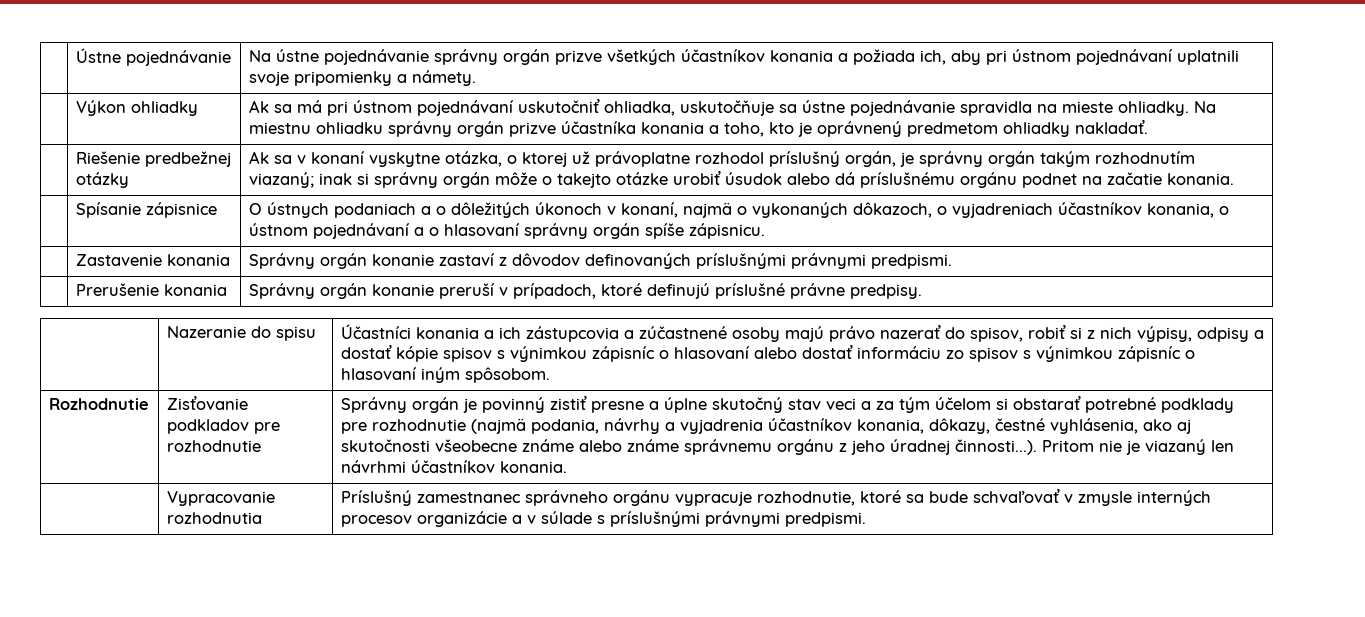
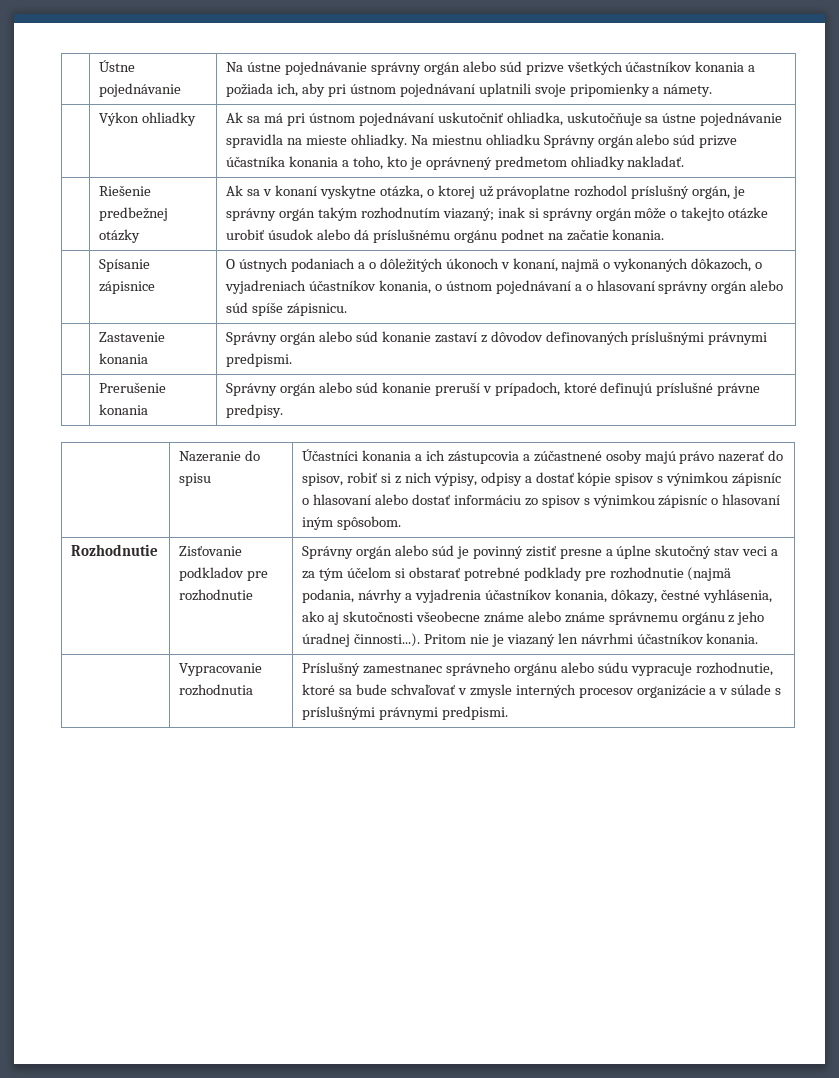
- | Ústne pojednávanie | Na ústne pojednávanie správny orgán prizve všetkých účastníkov konania a požiada ich, aby pri ústnom pojednávaní uplatnili svoje pripomienky a námety.
+ | Ústne pojednávanie | Na ústne pojednávanie správny orgán alebo súd prizve všetkých účastníkov konania a požiada ich, aby pri ústnom pojednávaní uplatnili svoje pripomienky a námety.
- | Výkon ohliadky | Ak sa má pri ústnom pojednávaní uskutočniť ohliadka, uskutočňuje sa ústne pojednávanie spravidla na mieste ohliadky. Na miestnu ohliadku správny orgán prizve účastníka konania a toho, kto je oprávnený predmetom ohliadky nakladať.
+ | Výkon ohliadky | Ak sa má pri ústnom pojednávaní uskutočniť ohliadka, uskutočňuje sa ústne pojednávanie spravidla na mieste ohliadky. Na miestnu ohliadku Správny orgán alebo súd prizve účastníka konania a toho, kto je oprávnený predmetom ohliadky nakladať.
- | Spísanie zápisnice | O ústnych podaniach a o dôležitých úkonoch v konaní, najmä o vykonaných dôkazoch, o vyjadreniach účastníkov konania, o ústnom pojednávaní a o hlasovaní správny orgán spíše zápisnicu.
+ | Spísanie zápisnice | O ústnych podaniach a o dôležitých úkonoch v konaní, najmä o vykonaných dôkazoch, o vyjadreniach účastníkov konania, o ústnom pojednávaní a o hlasovaní správny orgán alebo súd spíše zápisnicu.
- | Zastavenie konania | Správny orgán konanie zastaví z dôvodov definovaných príslušnými právnymi predpismi.
+ | Zastavenie konania | Správny orgán alebo súd konanie zastaví z dôvodov definovaných príslušnými právnymi predpismi.
- | Prerušenie konania | Správny orgán konanie preruší v prípadoch, ktoré definujú príslušné právne predpisy.
+ | Prerušenie konania | Správny orgán alebo súd konanie preruší v prípadoch, ktoré definujú príslušné právne predpisy.
- Správny orgán je povinný zistiť presne a úplne skutočný stav veci a za tým účelom si obstarať potrebné podklady pre rozhodnutie (najmä podania, návrhy a vyjadrenia účastníkov konania, dôkazy, čestné vyhlásenia, ako aj skutočnosti všeobecne známe alebo známe správnemu orgánu z jeho úradnej činnosti...). Pritom nie je viazaný len návrhmi účastníkov konania.
+ Správny orgán alebo súd je povinný zistiť presne a úplne skutočný stav veci a za tým účelom si obstarať potrebné podklady pre rozhodnutie (najmä podania, návrhy a vyjadrenia účastníkov konania, dôkazy, čestné vyhlásenia, ako aj skutočnosti všeobecne známe alebo známe správnemu orgánu z jeho úradnej činnosti...). Pritom nie je viazaný len návrhmi účastníkov konania.
- | Vypracovanie rozhodnutia | Príslušný zamestnanec správneho orgánu vypracuje rozhodnutie, ktoré sa bude schvaľovať v zmysle interných procesov organizácie a v súlade s príslušnými právnymi predpismi.
+ | Vypracovanie rozhodnutia | Príslušný zamestnanec správneho orgánu alebo súdu vypracuje rozhodnutie, ktoré sa bude schvaľovať v zmysle interných procesov organizácie a v súlade s príslušnými právnymi predpismi.

